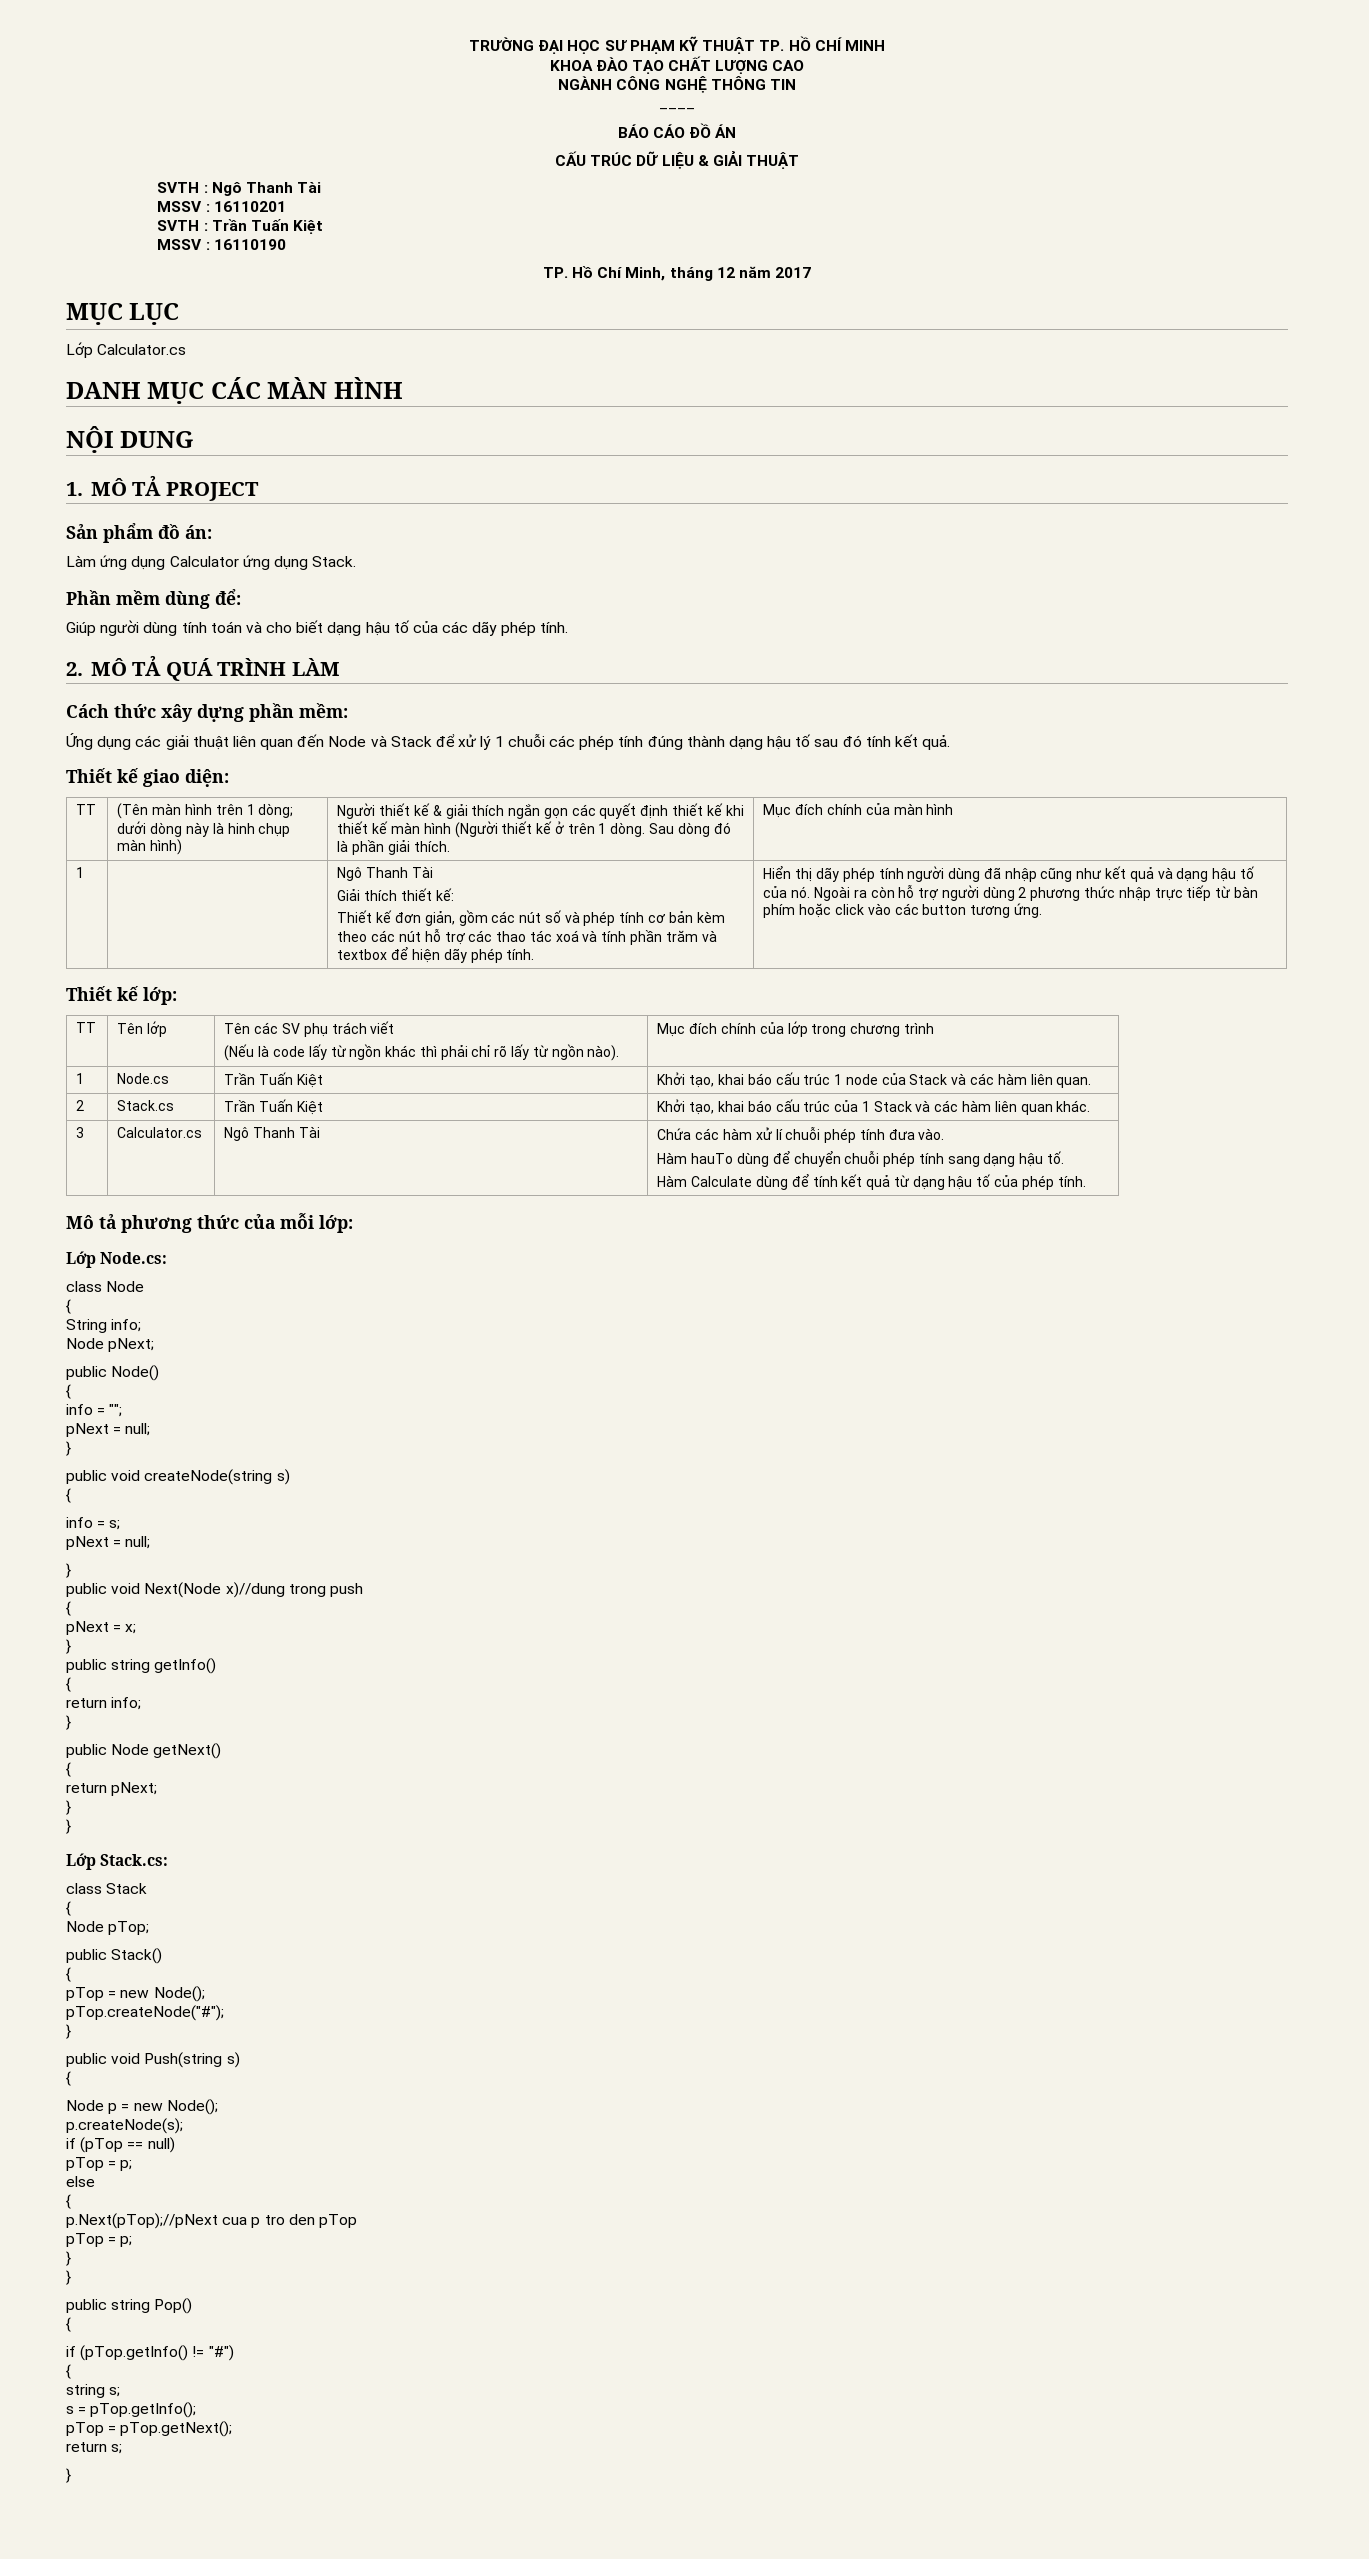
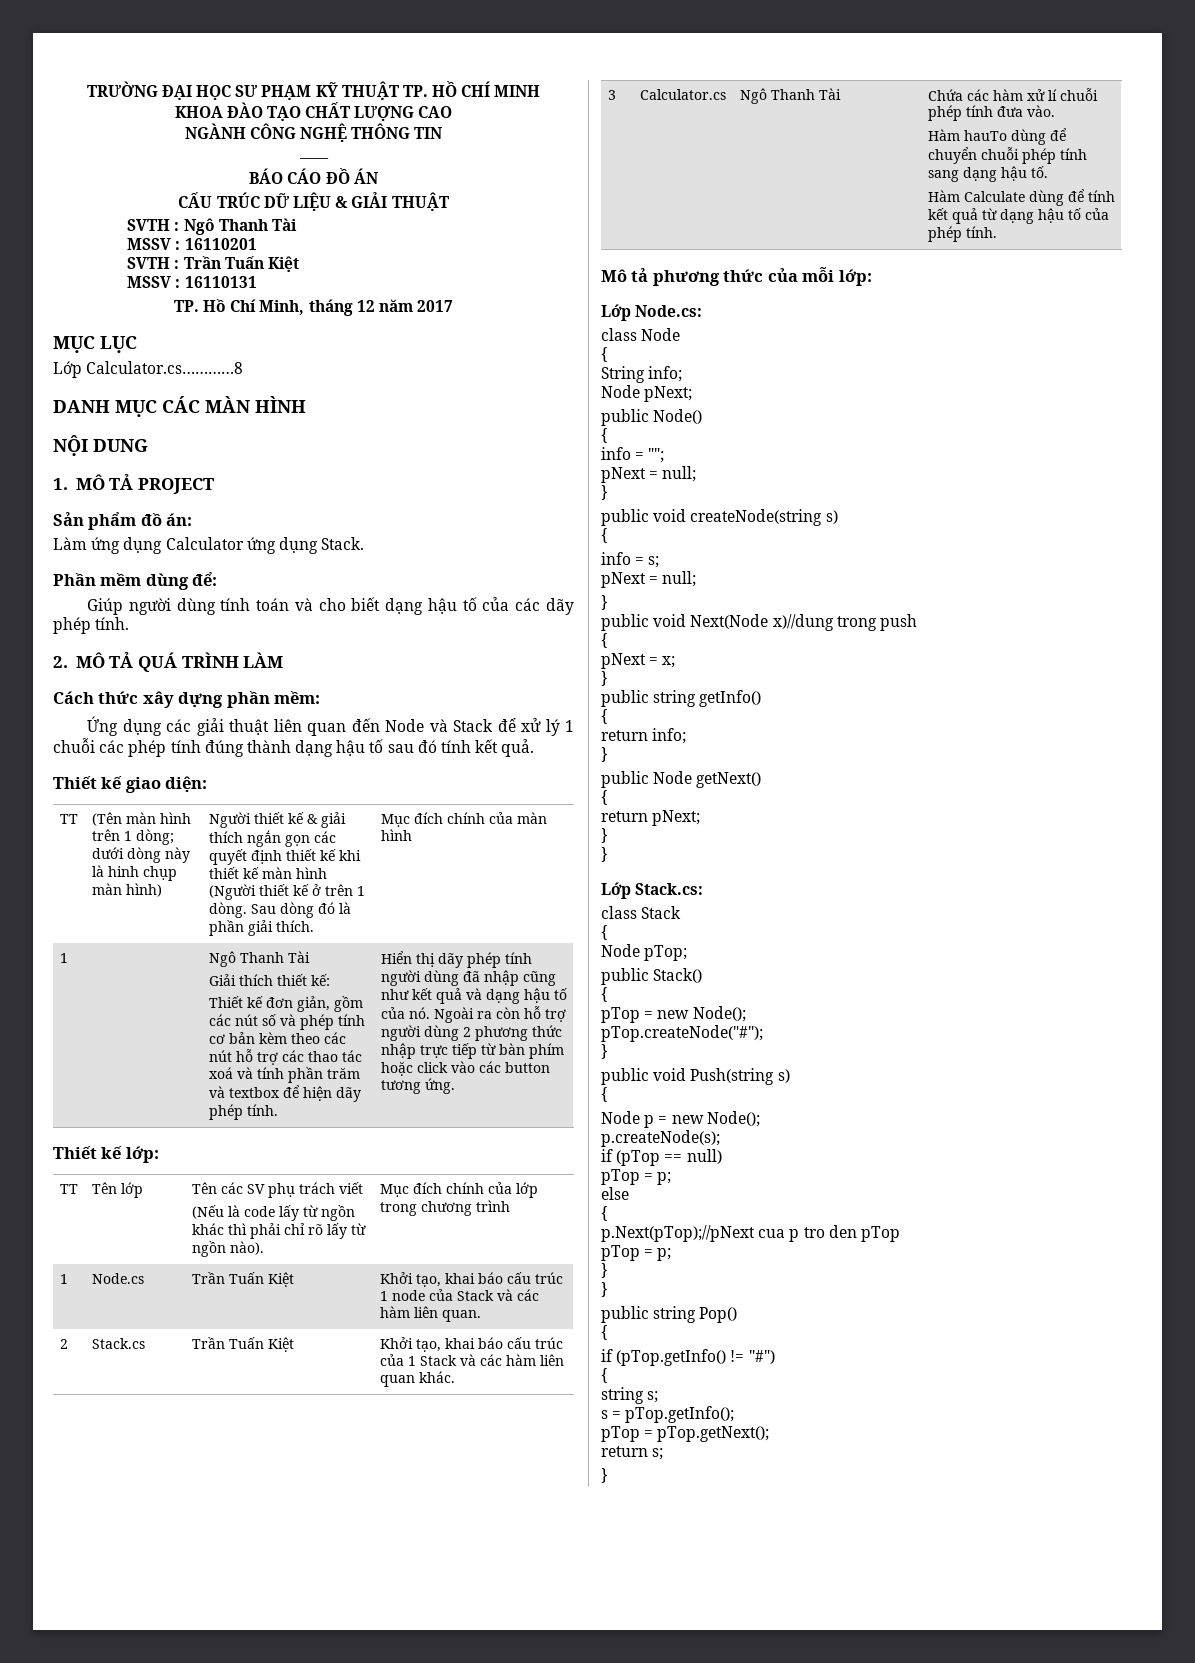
- MSSV : 16110190
+ MSSV : 16110131
- Lớp Calculator.cs
+ Lớp Calculator.cs…………8

